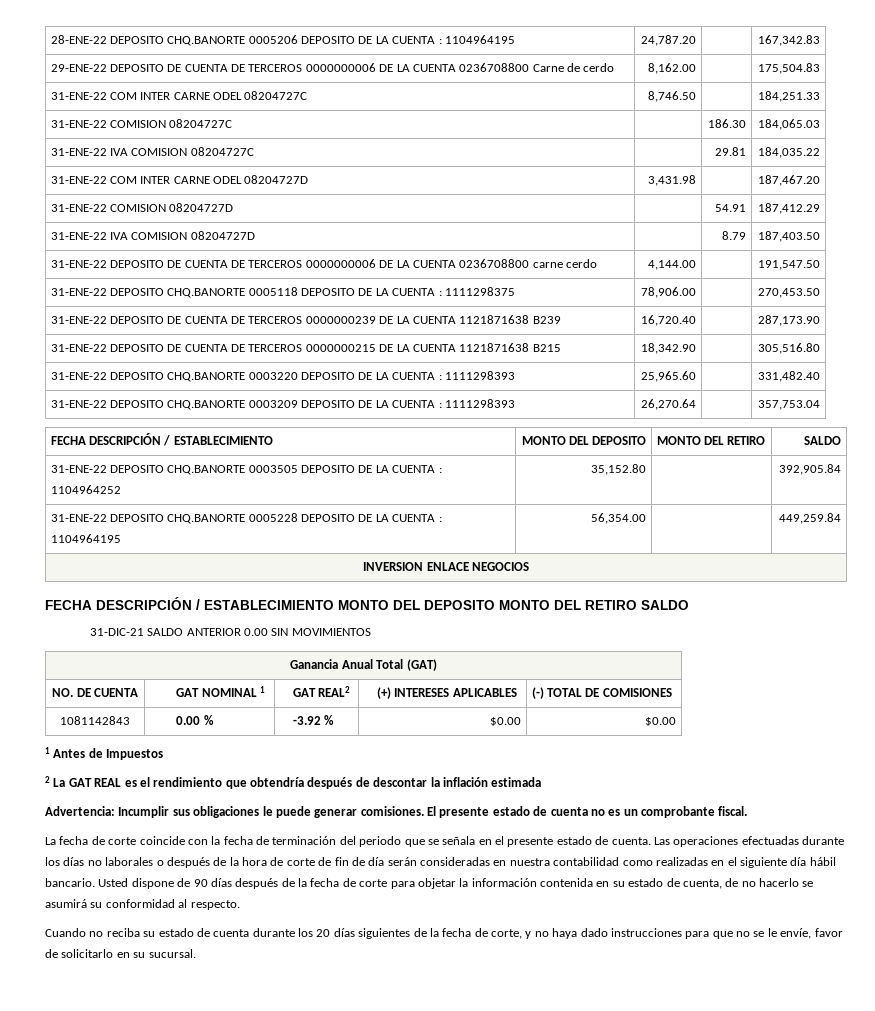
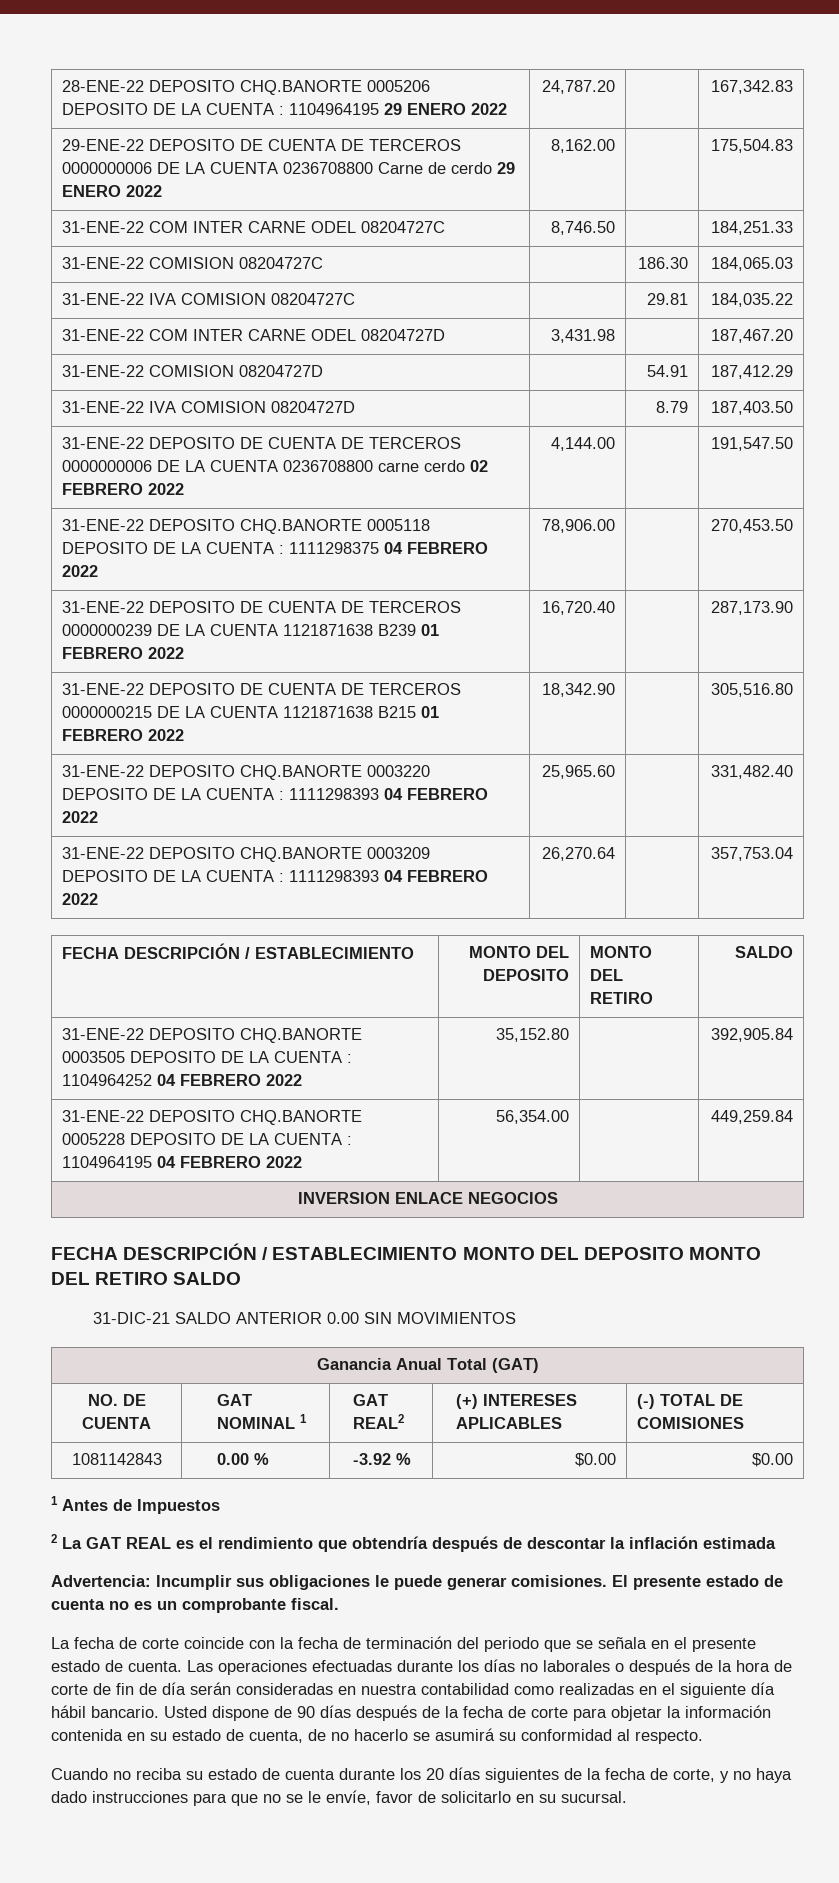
- 28-ENE-22 DEPOSITO CHQ.BANORTE 0005206 DEPOSITO DE LA CUENTA : 1104964195 | 24,787.20 | | 167,342.83
+ 28-ENE-22 DEPOSITO CHQ.BANORTE 0005206 DEPOSITO DE LA CUENTA : 1104964195 29 ENERO 2022 | 24,787.20 | | 167,342.83
- 29-ENE-22 DEPOSITO DE CUENTA DE TERCEROS 0000000006 DE LA CUENTA 0236708800 Carne de cerdo | 8,162.00 | | 175,504.83
+ 29-ENE-22 DEPOSITO DE CUENTA DE TERCEROS 0000000006 DE LA CUENTA 0236708800 Carne de cerdo 29 ENERO 2022 | 8,162.00 | | 175,504.83
- 31-ENE-22 DEPOSITO DE CUENTA DE TERCEROS 0000000006 DE LA CUENTA 0236708800 carne cerdo | 4,144.00 | | 191,547.50
+ 31-ENE-22 DEPOSITO DE CUENTA DE TERCEROS 0000000006 DE LA CUENTA 0236708800 carne cerdo 02 FEBRERO 2022 | 4,144.00 | | 191,547.50
- 31-ENE-22 DEPOSITO CHQ.BANORTE 0005118 DEPOSITO DE LA CUENTA : 1111298375 | 78,906.00 | | 270,453.50
+ 31-ENE-22 DEPOSITO CHQ.BANORTE 0005118 DEPOSITO DE LA CUENTA : 1111298375 04 FEBRERO 2022 | 78,906.00 | | 270,453.50
- 31-ENE-22 DEPOSITO DE CUENTA DE TERCEROS 0000000239 DE LA CUENTA 1121871638 B239 | 16,720.40 | | 287,173.90
+ 31-ENE-22 DEPOSITO DE CUENTA DE TERCEROS 0000000239 DE LA CUENTA 1121871638 B239 01 FEBRERO 2022 | 16,720.40 | | 287,173.90
- 31-ENE-22 DEPOSITO DE CUENTA DE TERCEROS 0000000215 DE LA CUENTA 1121871638 B215 | 18,342.90 | | 305,516.80
+ 31-ENE-22 DEPOSITO DE CUENTA DE TERCEROS 0000000215 DE LA CUENTA 1121871638 B215 01 FEBRERO 2022 | 18,342.90 | | 305,516.80
- 31-ENE-22 DEPOSITO CHQ.BANORTE 0003220 DEPOSITO DE LA CUENTA : 1111298393 | 25,965.60 | | 331,482.40
+ 31-ENE-22 DEPOSITO CHQ.BANORTE 0003220 DEPOSITO DE LA CUENTA : 1111298393 04 FEBRERO 2022 | 25,965.60 | | 331,482.40
- 31-ENE-22 DEPOSITO CHQ.BANORTE 0003209 DEPOSITO DE LA CUENTA : 1111298393 | 26,270.64 | | 357,753.04
+ 31-ENE-22 DEPOSITO CHQ.BANORTE 0003209 DEPOSITO DE LA CUENTA : 1111298393 04 FEBRERO 2022 | 26,270.64 | | 357,753.04
- 31-ENE-22 DEPOSITO CHQ.BANORTE 0003505 DEPOSITO DE LA CUENTA : 1104964252 | 35,152.80 | | 392,905.84
+ 31-ENE-22 DEPOSITO CHQ.BANORTE 0003505 DEPOSITO DE LA CUENTA : 1104964252 04 FEBRERO 2022 | 35,152.80 | | 392,905.84
- 31-ENE-22 DEPOSITO CHQ.BANORTE 0005228 DEPOSITO DE LA CUENTA : 1104964195 | 56,354.00 | | 449,259.84
+ 31-ENE-22 DEPOSITO CHQ.BANORTE 0005228 DEPOSITO DE LA CUENTA : 1104964195 04 FEBRERO 2022 | 56,354.00 | | 449,259.84

